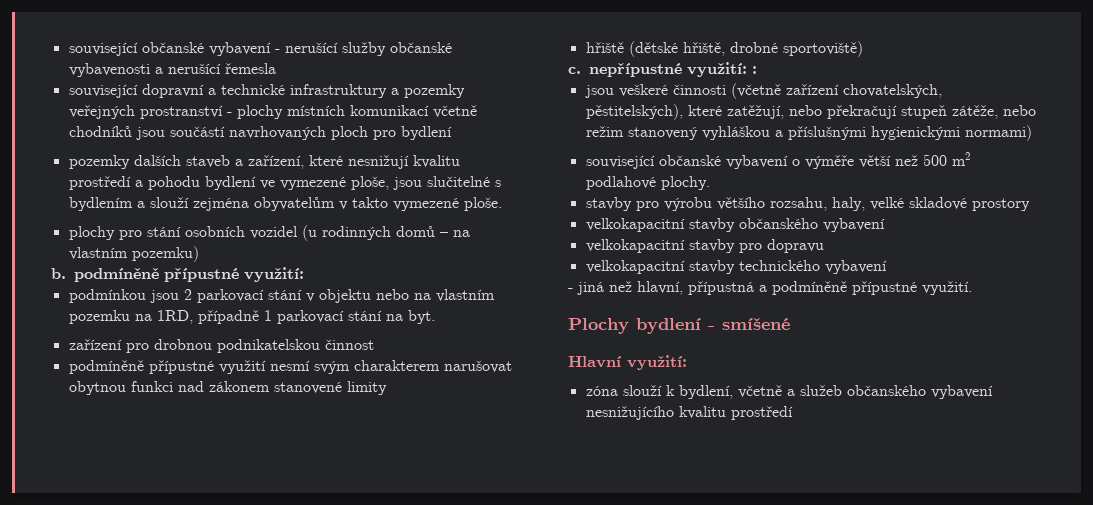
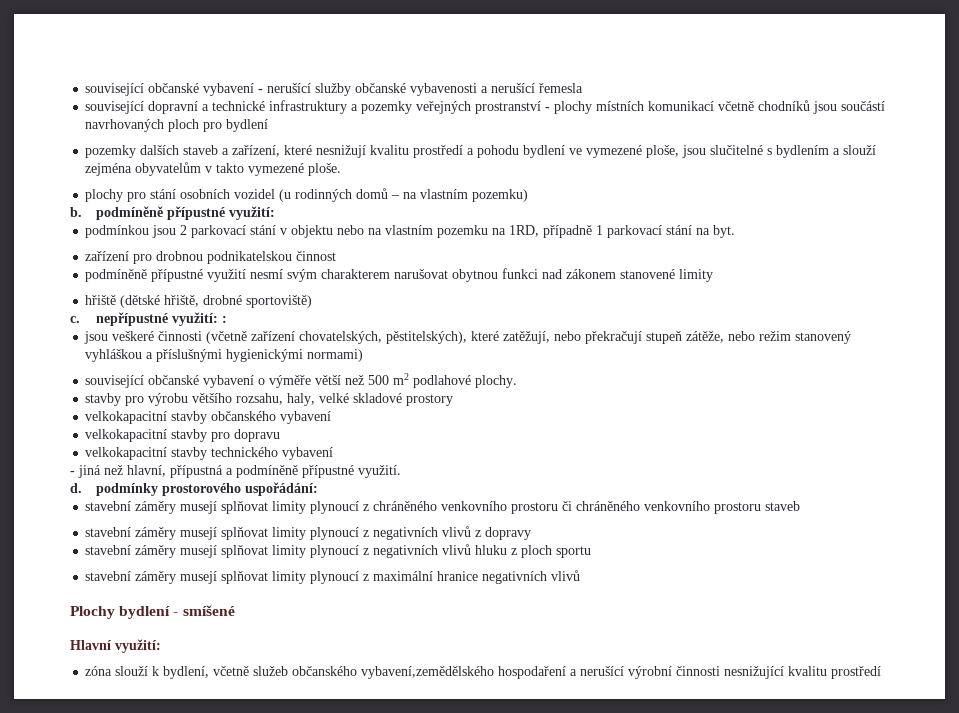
+ d. podmínky prostorového uspořádání:
+ stavební záměry musejí splňovat limity plynoucí z chráněného venkovního prostoru či chráněného venkovního prostoru staveb
+ stavební záměry musejí splňovat limity plynoucí z negativních vlivů z dopravy
+ stavební záměry musejí splňovat limity plynoucí z negativních vlivů hluku z ploch sportu
+ stavební záměry musejí splňovat limity plynoucí z maximální hranice negativních vlivů
- zóna slouží k bydlení, včetně a služeb občanského vybavení nesnižujícího kvalitu prostředí
+ zóna slouží k bydlení, včetně služeb občanského vybavení,zemědělského hospodaření a nerušící výrobní činnosti nesnižující kvalitu prostředí

